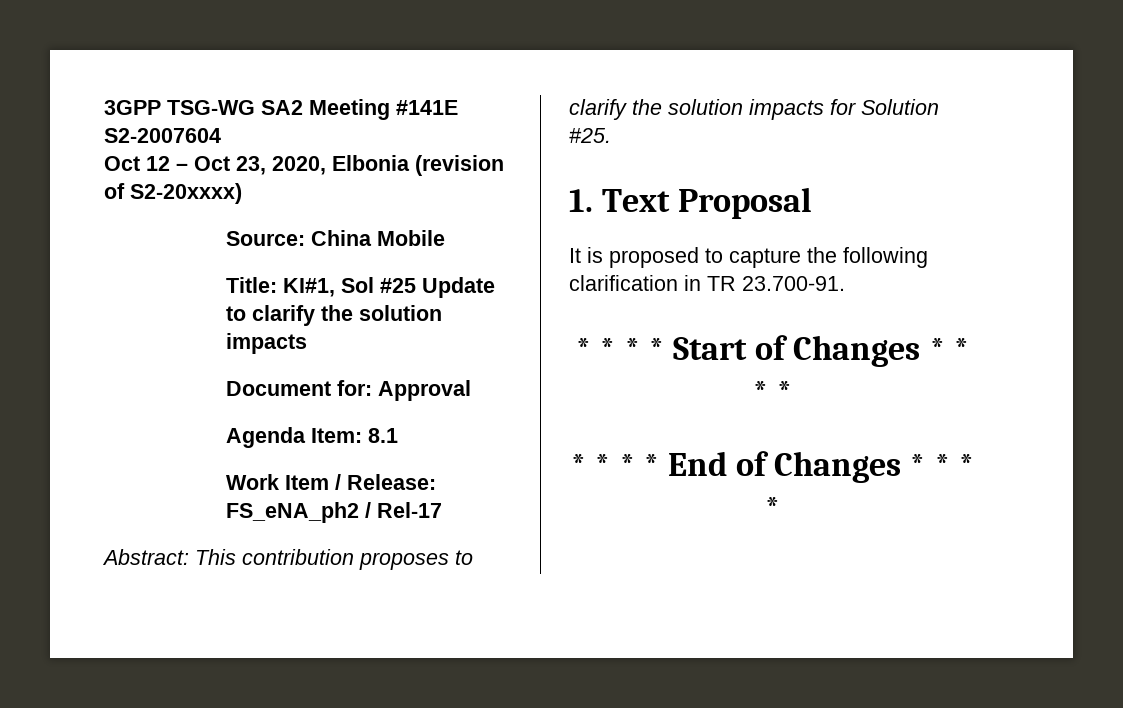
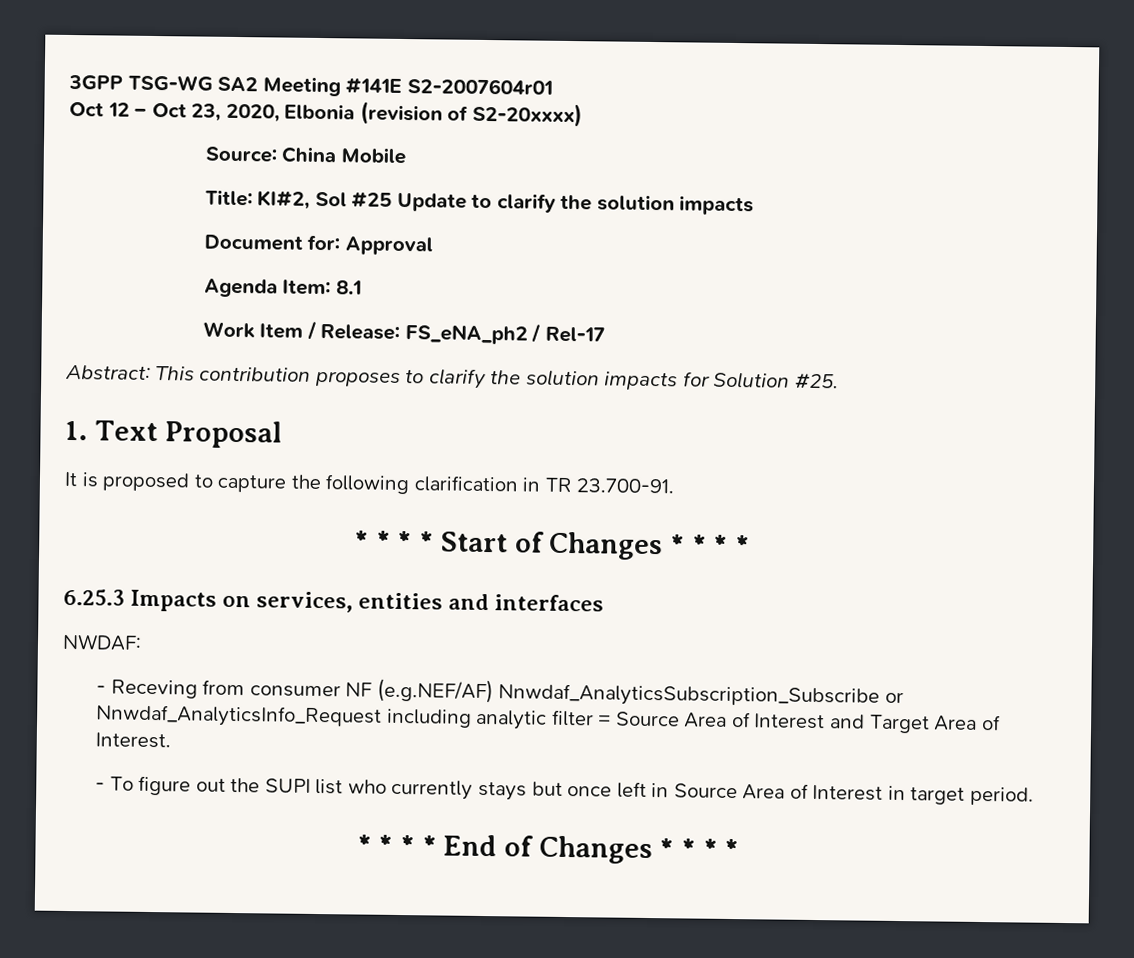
- 3GPP TSG-WG SA2 Meeting #141E S2-2007604
+ 3GPP TSG-WG SA2 Meeting #141E S2-2007604r01
- Title: KI#1, Sol #25 Update to clarify the solution impacts
+ Title: KI#2, Sol #25 Update to clarify the solution impacts
+ 6.25.3 Impacts on services, entities and interfaces
+ NWDAF:
+ - Receving from consumer NF (e.g.NEF/AF) Nnwdaf_AnalyticsSubscription_Subscribe or Nnwdaf_AnalyticsInfo_Request including analytic filter = Source Area of Interest and Target Area of Interest.
+ - To figure out the SUPI list who currently stays but once left in Source Area of Interest in target period.

